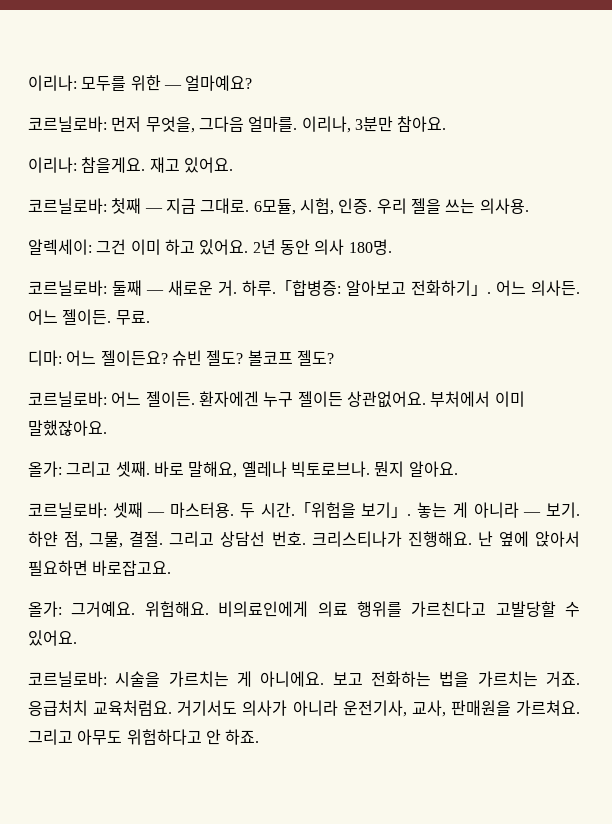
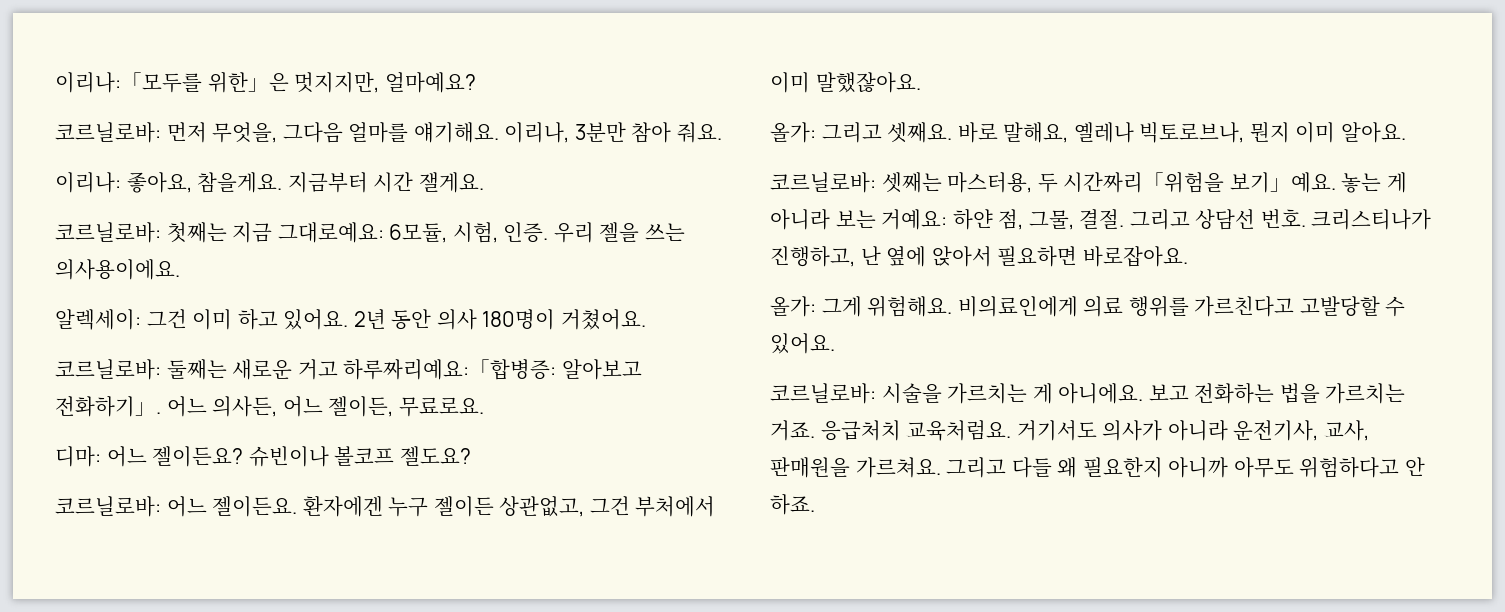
- 이리나: 모두를 위한 — 얼마예요?
+ 이리나:「모두를 위한」은 멋지지만, 얼마예요?
- 코르닐로바: 먼저 무엇을, 그다음 얼마를. 이리나, 3분만 참아요.
- 이리나: 참을게요. 재고 있어요.
- 코르닐로바: 첫째 — 지금 그대로. 6모듈, 시험, 인증.
+ 코르닐로바: 먼저 무엇을, 그다음 얼마를 얘기해요. 이리나, 3분만 참아 줘요.
+ 이리나: 좋아요, 참을게요. 지금부터 시간 잴게요.
+ 코르닐로바: 첫째는 지금 그대로예요: 6모듈, 시험, 인증.
- 우리 젤을 쓰는 의사용.
+ 우리 젤을 쓰는 의사용이에요.
- 2년 동안 의사 180명.
- 코르닐로바: 둘째 — 새로운 거. 하루.「합병증: 알아보고 전화하기」.
+ 2년 동안 의사 180명이 거쳤어요.
+ 코르닐로바: 둘째는 새로운 거고 하루짜리예요:「합병증: 알아보고 전화하기」.
- 어느 의사든. 어느 젤이든. 무료.
+ 어느 의사든, 어느 젤이든, 무료로요.
- 슈빈 젤도? 볼코프 젤도?
+ 슈빈이나 볼코프 젤도요?
- 코르닐로바: 어느 젤이든.
+ 코르닐로바: 어느 젤이든요.
- 환자에겐 누구 젤이든 상관없어요. 부처에서 이미 말했잖아요.
+ 환자에겐 누구 젤이든 상관없고, 그건 부처에서 이미 말했잖아요.
- 올가: 그리고 셋째.
+ 올가: 그리고 셋째요.
- 바로 말해요, 옐레나 빅토로브나. 뭔지 알아요.
+ 바로 말해요, 옐레나 빅토로브나, 뭔지 이미 알아요.
- 코르닐로바: 셋째 — 마스터용. 두 시간.「위험을 보기」.
+ 코르닐로바: 셋째는 마스터용, 두 시간짜리「위험을 보기」예요.
- 놓는 게 아니라 — 보기. 하얀 점, 그물, 결절.
+ 놓는 게 아니라 보는 거예요: 하얀 점, 그물, 결절.
- 크리스티나가 진행해요. 난 옆에 앉아서 필요하면 바로잡고요.
- 올가: 그거예요. 위험해요.
+ 크리스티나가 진행하고, 난 옆에 앉아서 필요하면 바로잡아요.
+ 올가: 그게 위험해요.
- 그리고 아무도 위험하다고 안 하죠.
+ 그리고 다들 왜 필요한지 아니까 아무도 위험하다고 안 하죠.

